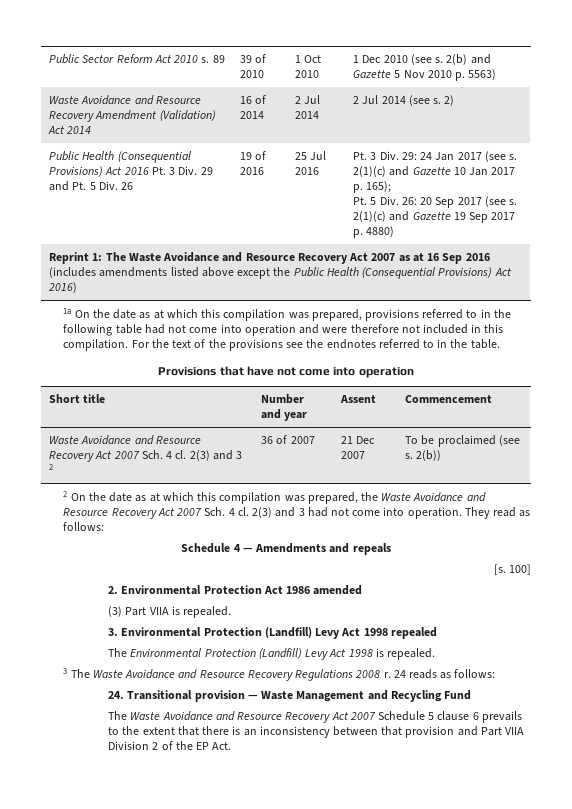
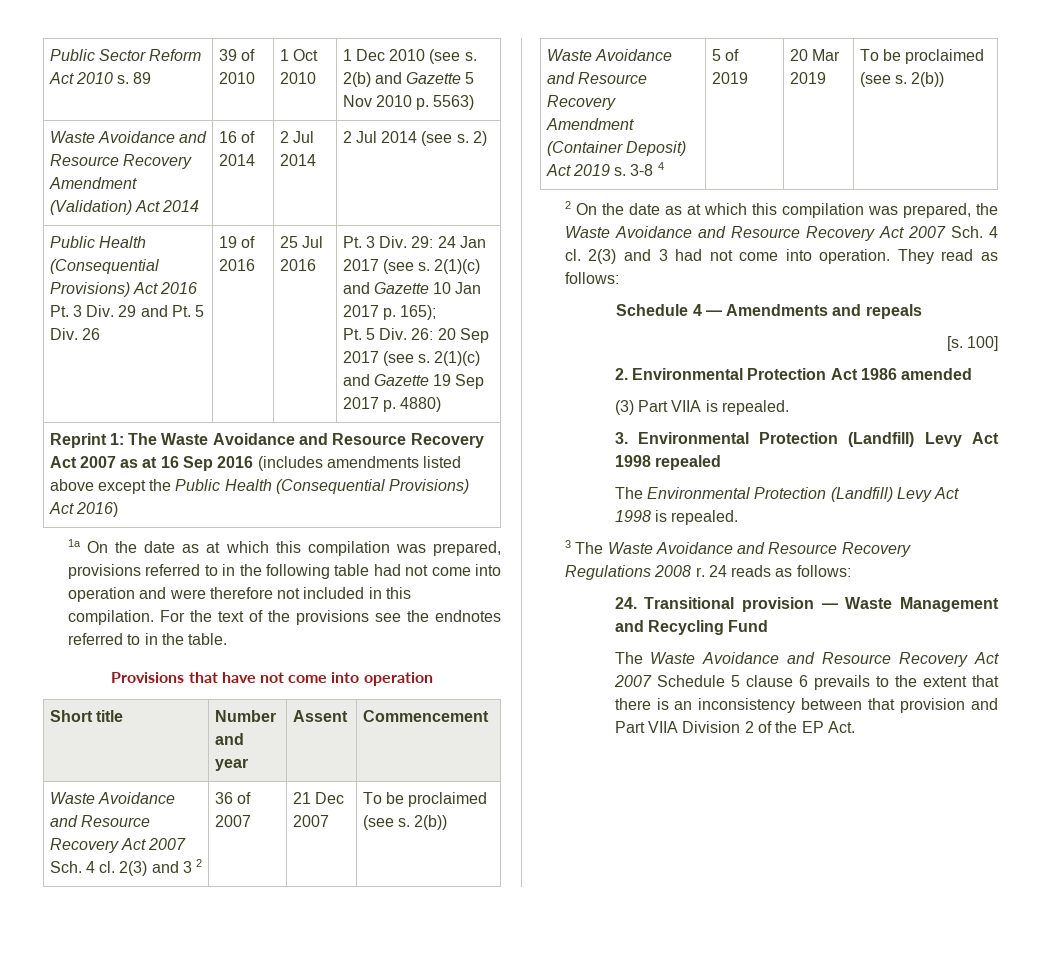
+ Waste Avoidance and Resource Recovery Amendment (Container Deposit) Act 2019 s. 3-8 4 | 5 of 2019 | 20 Mar 2019 | To be proclaimed (see s. 2(b))

